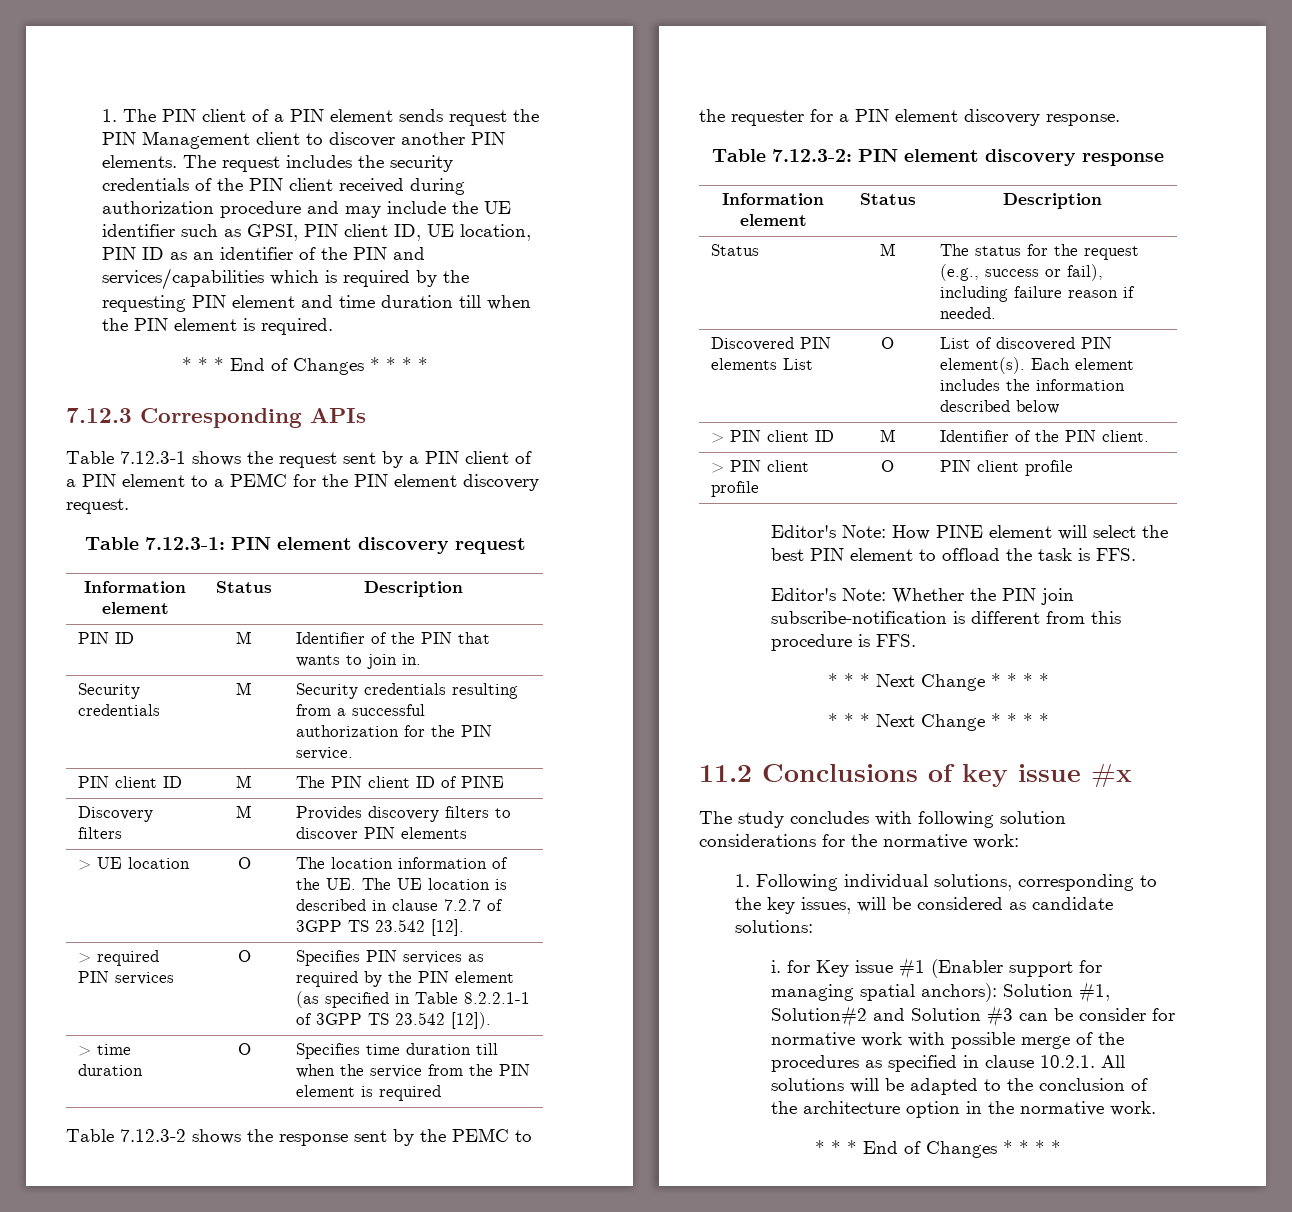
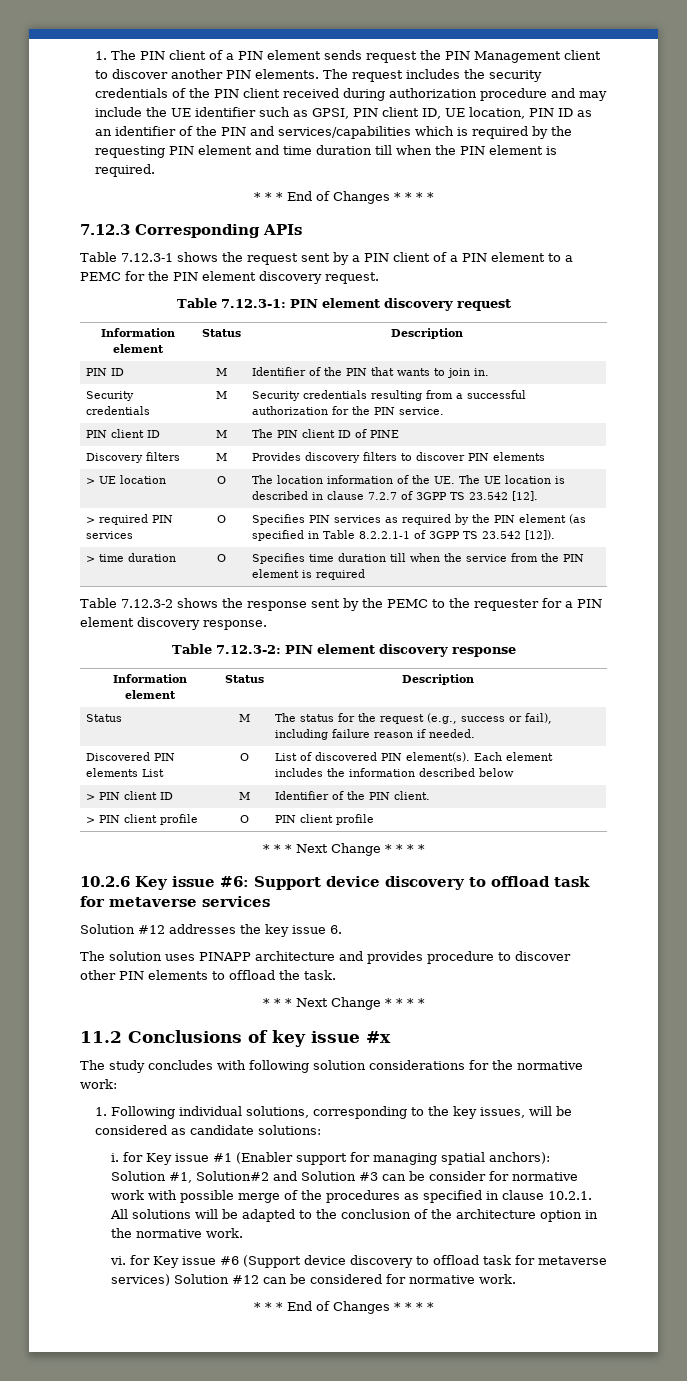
  > PIN client profile | O | PIN client profile
- Editor's Note: How PINE element will select the best PIN element to offload the task is FFS.
- Editor's Note: Whether the PIN join subscribe-notification is different from this procedure is FFS.
  * * * Next Change * * * *
+ 10.2.6 Key issue #6: Support device discovery to offload task for metaverse services
+ Solution #12 addresses the key issue 6.
+ The solution uses PINAPP architecture and provides procedure to discover other PIN elements to offload the task.
+ vi. for Key issue #6 (Support device discovery to offload task for metaverse services) Solution #12 can be considered for normative work.

